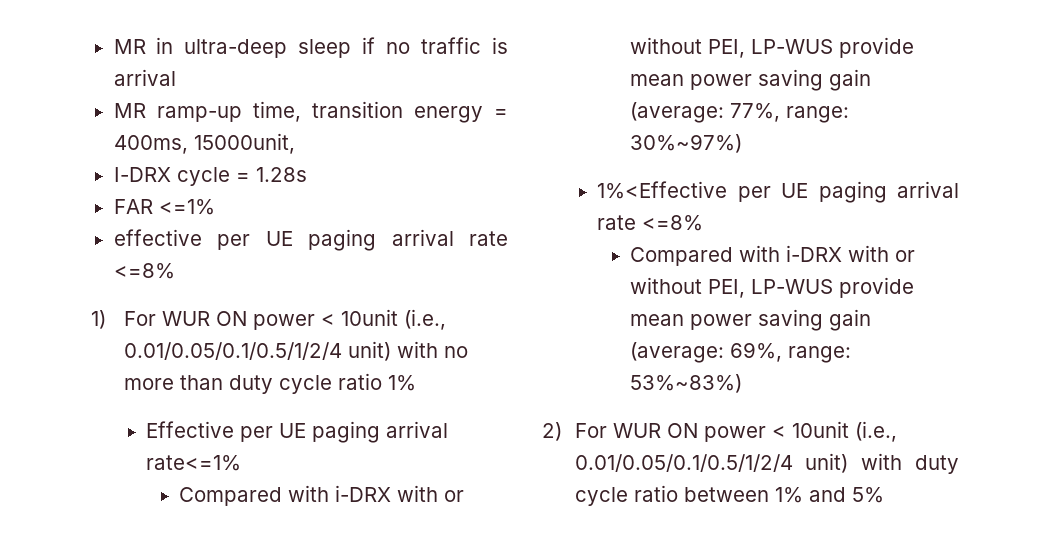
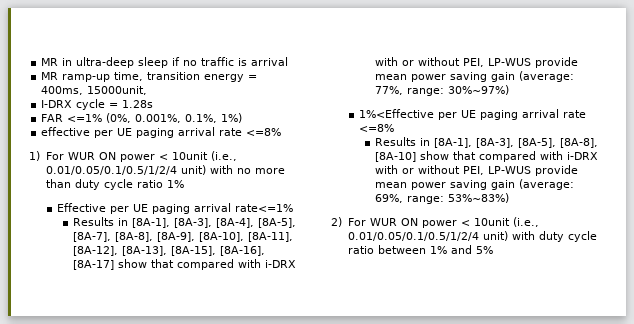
- FAR <=1%
+ FAR <=1% (0%, 0.001%, 0.1%, 1%)
- Compared with i-DRX with or without PEI, LP-WUS provide mean power saving gain (average: 77%, range: 30%~97%)
+ Results in [8A-1], [8A-3], [8A-4], [8A-5], [8A-7], [8A-8], [8A-9], [8A-10], [8A-11], [8A-12], [8A-13], [8A-15], [8A-16], [8A-17] show that compared with i-DRX with or without PEI, LP-WUS provide mean power saving gain (average: 77%, range: 30%~97%)
- Compared with i-DRX with or without PEI, LP-WUS provide mean power saving gain (average: 69%, range: 53%~83%)
+ Results in [8A-1], [8A-3], [8A-5], [8A-8], [8A-10] show that compared with i-DRX with or without PEI, LP-WUS provide mean power saving gain (average: 69%, range: 53%~83%)

